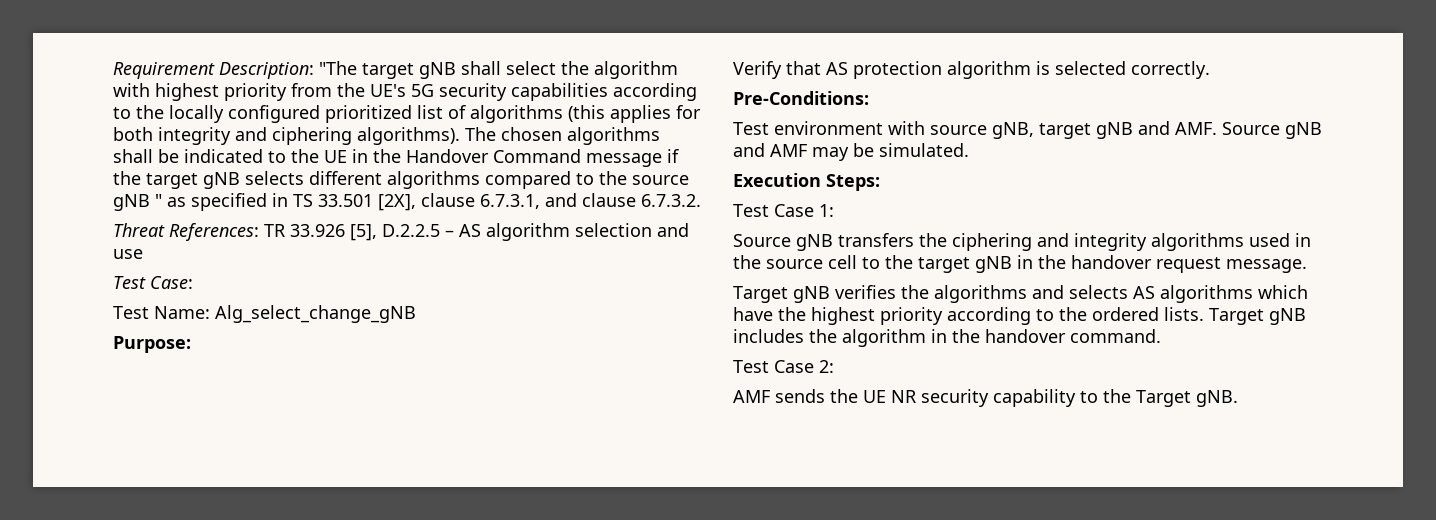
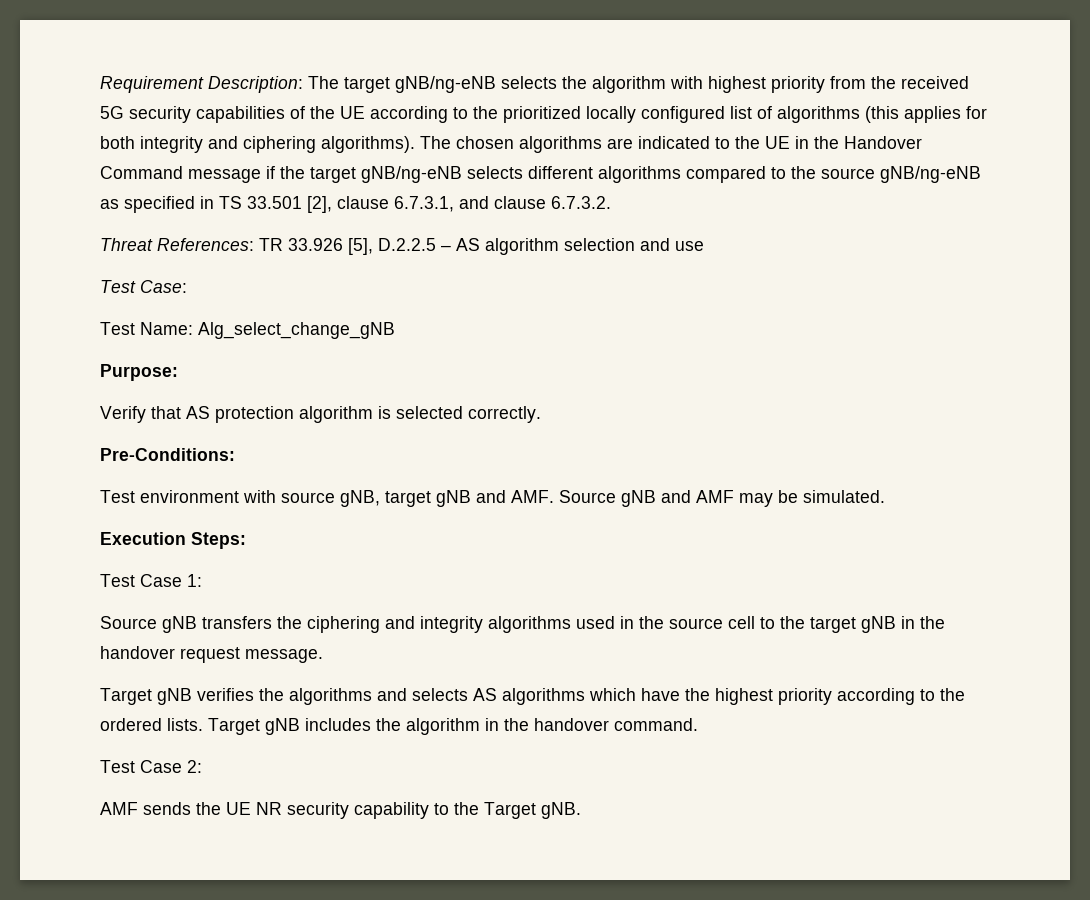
- Requirement Description: "The target gNB shall select the algorithm with highest priority from the UE's 5G security capabilities according to the locally configured prioritized list of algorithms (this applies for both integrity and ciphering algorithms).
+ Requirement Description: The target gNB/ng-eNB selects the algorithm with highest priority from the received 5G security capabilities of the UE according to the prioritized locally configured list of algorithms (this applies for both integrity and ciphering algorithms).
- The chosen algorithms shall be indicated to the UE in the Handover Command message if the target gNB selects different algorithms compared to the source gNB " as specified in TS 33.501 [2X], clause 6.7.3.1, and clause 6.7.3.2.
+ The chosen algorithms are indicated to the UE in the Handover Command message if the target gNB/ng-eNB selects different algorithms compared to the source gNB/ng-eNB as specified in TS 33.501 [2], clause 6.7.3.1, and clause 6.7.3.2.

